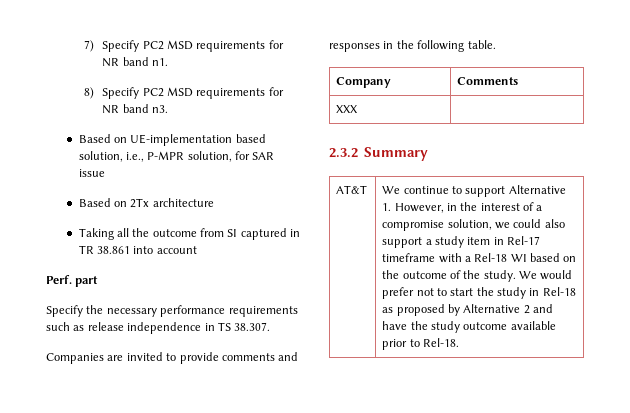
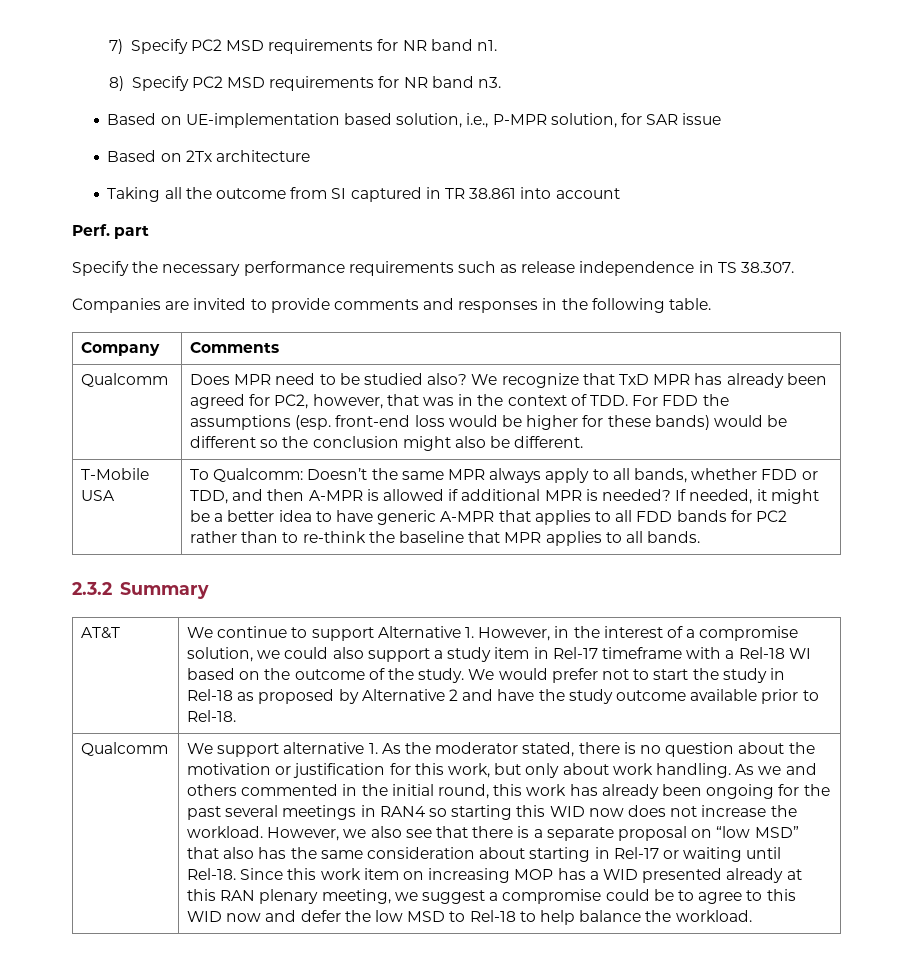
- XXX
+ Qualcomm | Does MPR need to be studied also? We recognize that TxD MPR has already been agreed for PC2, however, that was in the context of TDD. For FDD the assumptions (esp. front-end loss would be higher for these bands) would be different so the conclusion might also be different.
+ T-Mobile USA | To Qualcomm: Doesn’t the same MPR always apply to all bands, whether FDD or TDD, and then A-MPR is allowed if additional MPR is needed? If needed, it might be a better idea to have generic A-MPR that applies to all FDD bands for PC2 rather than to re-think the baseline that MPR applies to all bands.
+ Qualcomm | We support alternative 1. As the moderator stated, there is no question about the motivation or justification for this work, but only about work handling. As we and others commented in the initial round, this work has already been ongoing for the past several meetings in RAN4 so starting this WID now does not increase the workload. However, we also see that there is a separate proposal on “low MSD” that also has the same consideration about starting in Rel-17 or waiting until Rel-18. Since this work item on increasing MOP has a WID presented already at this RAN plenary meeting, we suggest a compromise could be to agree to this WID now and defer the low MSD to Rel-18 to help balance the workload.

